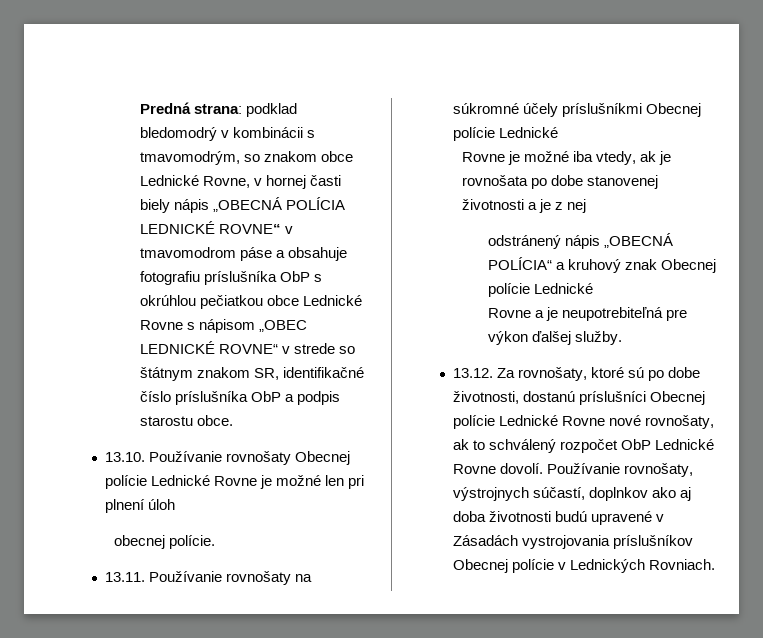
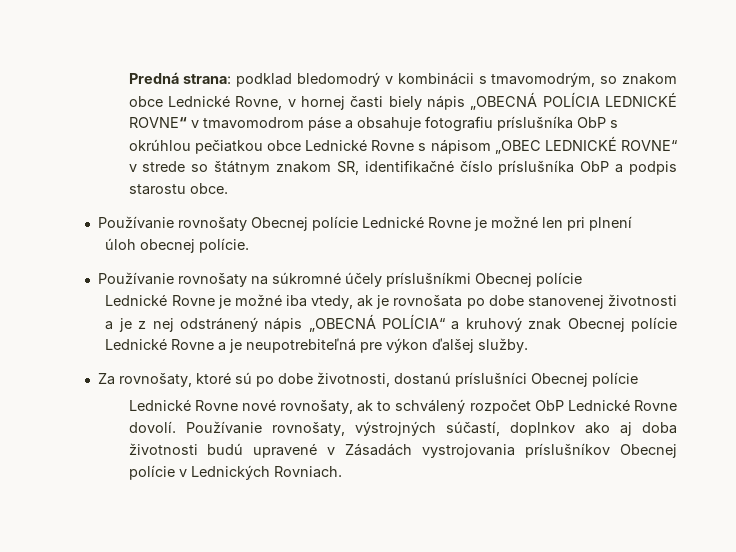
- 13.10. Používanie rovnošaty Obecnej polície Lednické Rovne je možné len pri plnení úloh
- obecnej polície.
+ Používanie rovnošaty Obecnej polície Lednické Rovne je možné len pri plnení
+ úloh obecnej polície.
- 13.11. Používanie rovnošaty na súkromné účely príslušníkmi Obecnej polície Lednické
- Rovne je možné iba vtedy, ak je rovnošata po dobe stanovenej životnosti a je z nej
- odstránený nápis „OBECNÁ POLÍCIA“ a kruhový znak Obecnej polície Lednické
- Rovne a je neupotrebiteľná pre výkon ďalšej služby.
+ Používanie rovnošaty na súkromné účely príslušníkmi Obecnej polície
+ Lednické Rovne je možné iba vtedy, ak je rovnošata po dobe stanovenej životnosti a je z nej odstránený nápis „OBECNÁ POLÍCIA“ a kruhový znak Obecnej polície Lednické Rovne a je neupotrebiteľná pre výkon ďalšej služby.
- 13.12. Za rovnošaty, ktoré sú po dobe životnosti, dostanú príslušníci Obecnej polície Lednické Rovne nové rovnošaty, ak to schválený rozpočet ObP Lednické Rovne dovolí.
+ Za rovnošaty, ktoré sú po dobe životnosti, dostanú príslušníci Obecnej polície
+ Lednické Rovne nové rovnošaty, ak to schválený rozpočet ObP Lednické Rovne dovolí.
- Používanie rovnošaty, výstrojnych súčastí, doplnkov ako aj doba životnosti budú upravené v Zásadách vystrojovania príslušníkov Obecnej polície v Lednických Rovniach.
+ Používanie rovnošaty, výstrojných súčastí, doplnkov ako aj doba životnosti budú upravené v Zásadách vystrojovania príslušníkov Obecnej polície v Lednických Rovniach.

